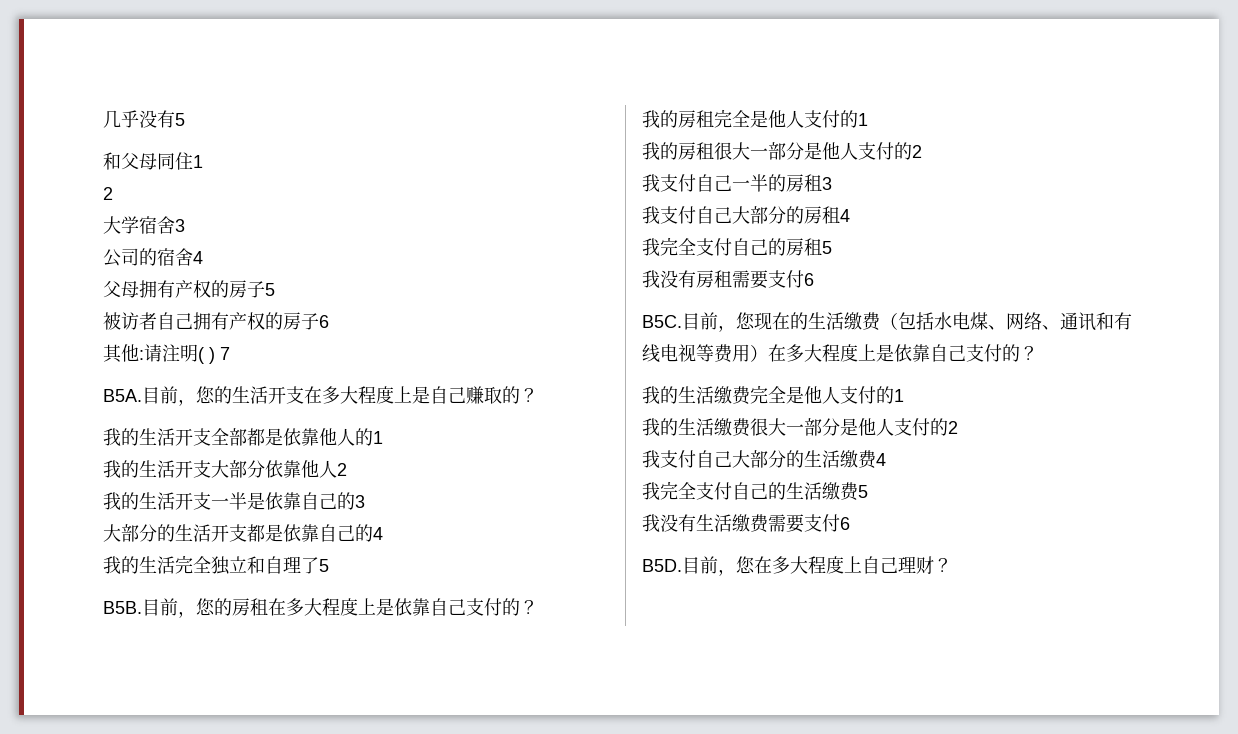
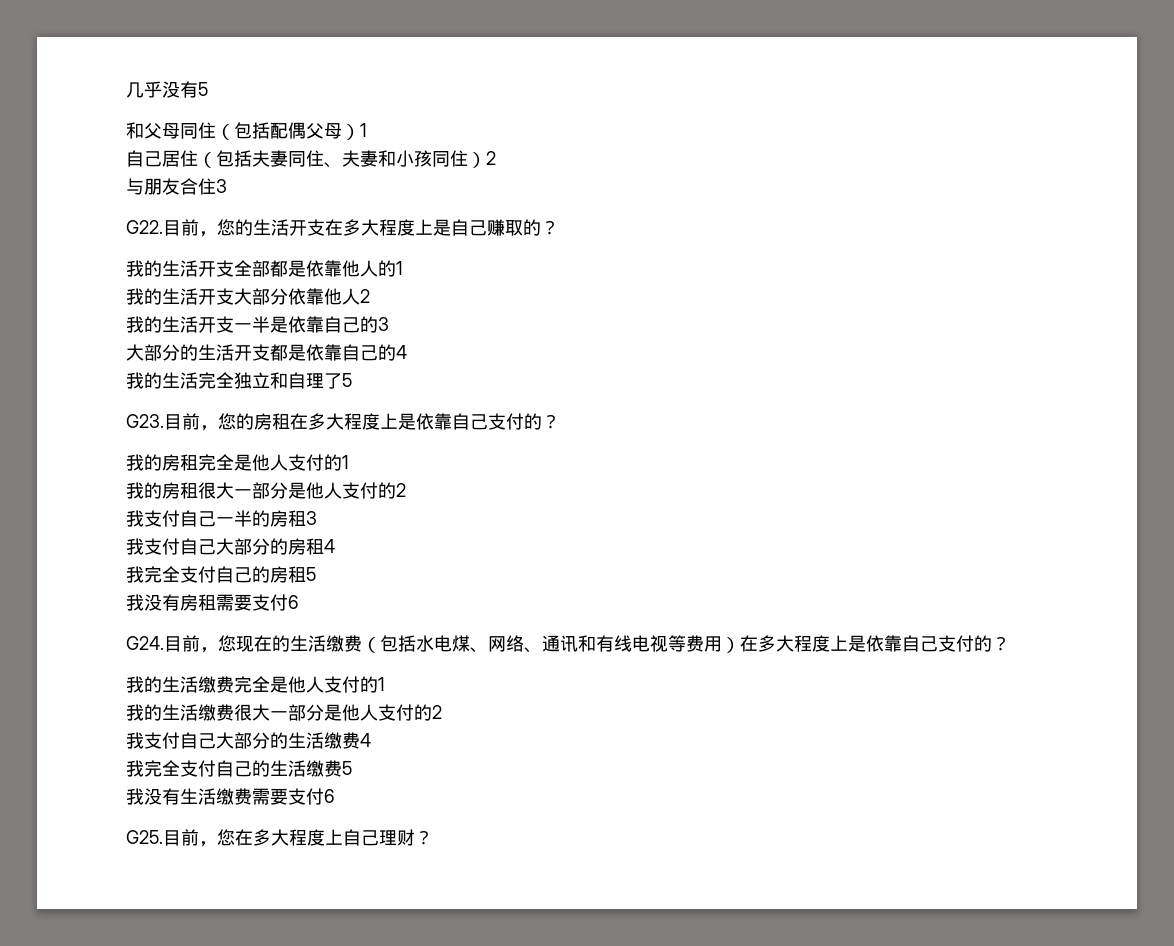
- 和父母同住1
- 2
- 大学宿舍3
- 公司的宿舍4
- 父母拥有产权的房子5
- 被访者自己拥有产权的房子6
- 其他:请注明( ) 7
- B5A.目前，您的生活开支在多大程度上是自己赚取的？
+ 和父母同住（包括配偶父母）1
+ 自己居住（包括夫妻同住、夫妻和小孩同住）2
+ 与朋友合住3
+ G22.目前，您的生活开支在多大程度上是自己赚取的？
- B5B.目前，您的房租在多大程度上是依靠自己支付的？
+ G23.目前，您的房租在多大程度上是依靠自己支付的？
- B5C.目前，您现在的生活缴费（包括水电煤、网络、通讯和有线电视等费用）在多大程度上是依靠自己支付的？
+ G24.目前，您现在的生活缴费（包括水电煤、网络、通讯和有线电视等费用）在多大程度上是依靠自己支付的？
- B5D.目前，您在多大程度上自己理财？
+ G25.目前，您在多大程度上自己理财？

